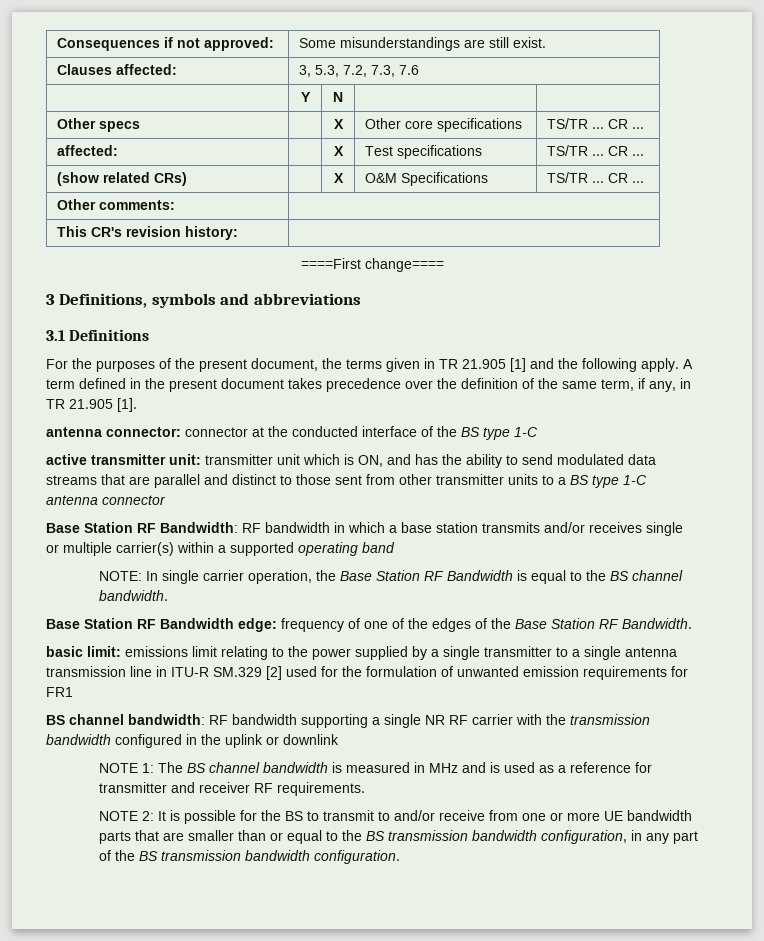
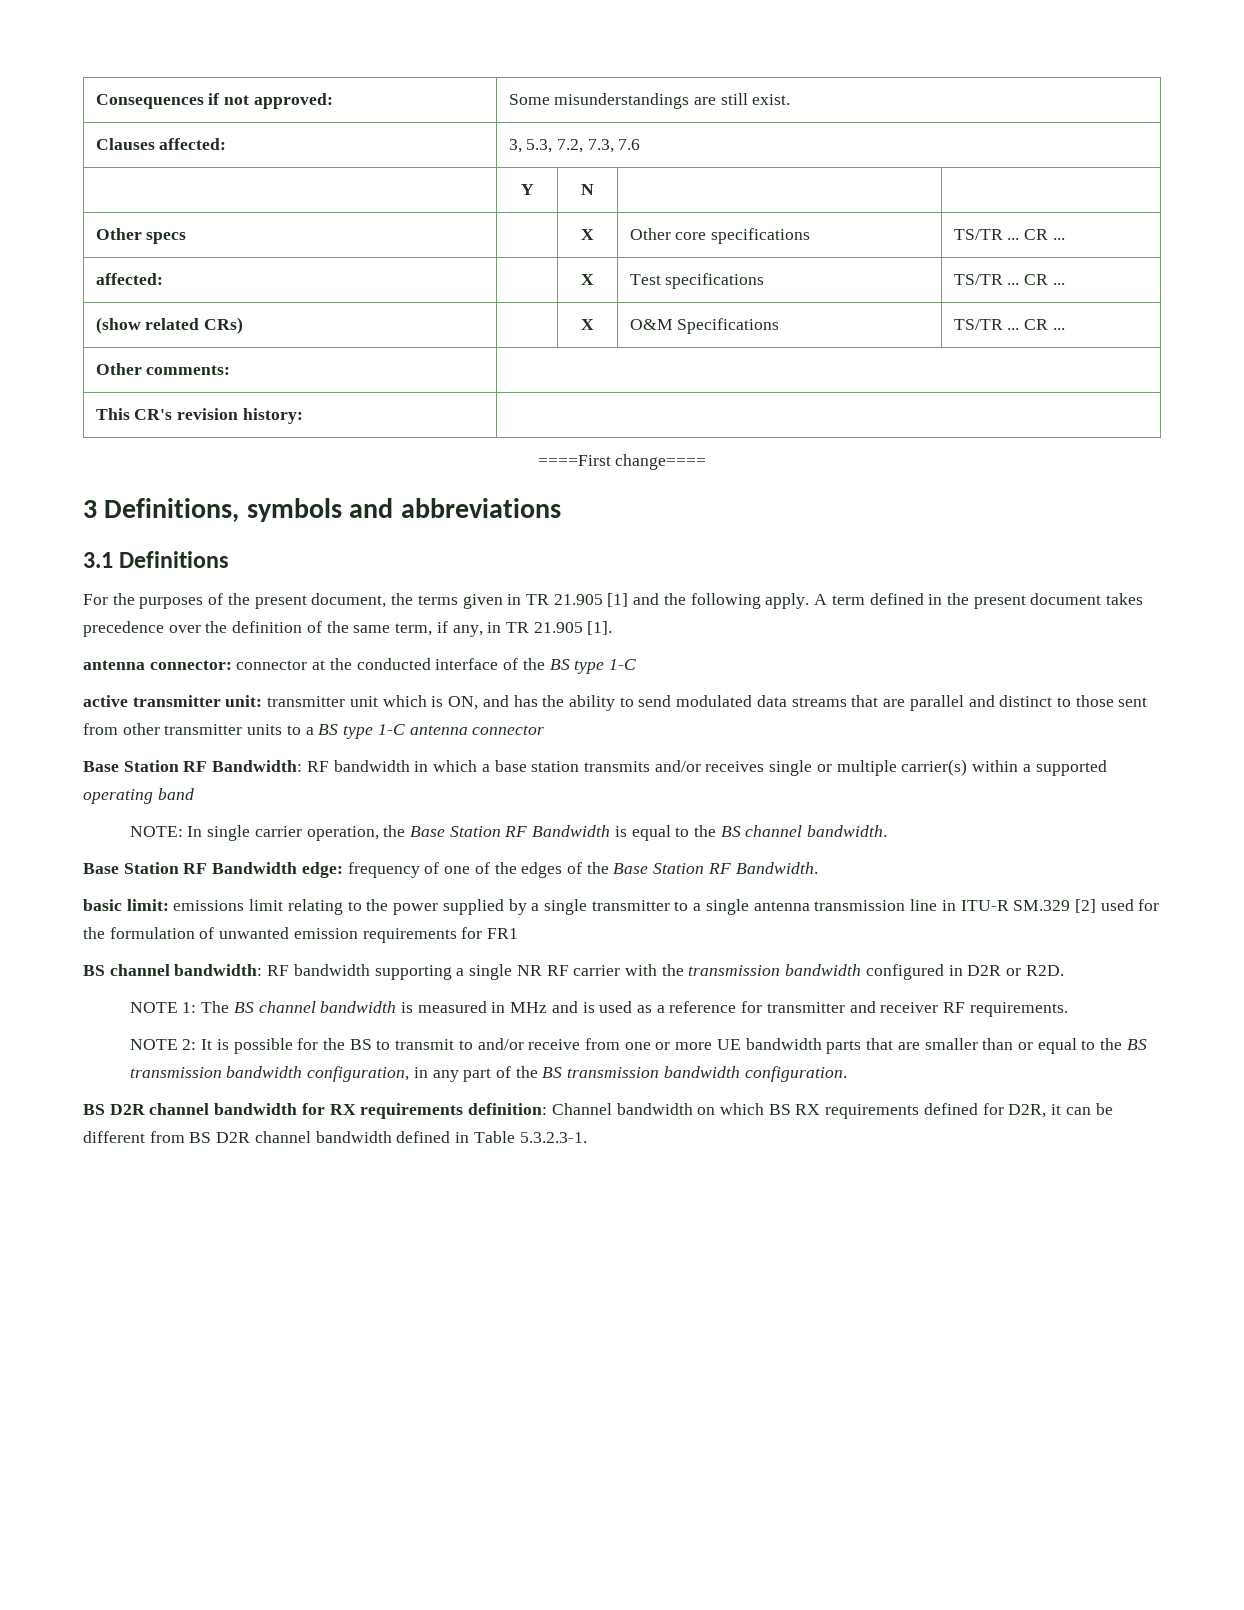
- BS channel bandwidth: RF bandwidth supporting a single NR RF carrier with the transmission bandwidth configured in the uplink or downlink
+ BS channel bandwidth: RF bandwidth supporting a single NR RF carrier with the transmission bandwidth configured in D2R or R2D.
+ BS D2R channel bandwidth for RX requirements definition: Channel bandwidth on which BS RX requirements defined for D2R, it can be different from BS D2R channel bandwidth defined in Table 5.3.2.3-1.

